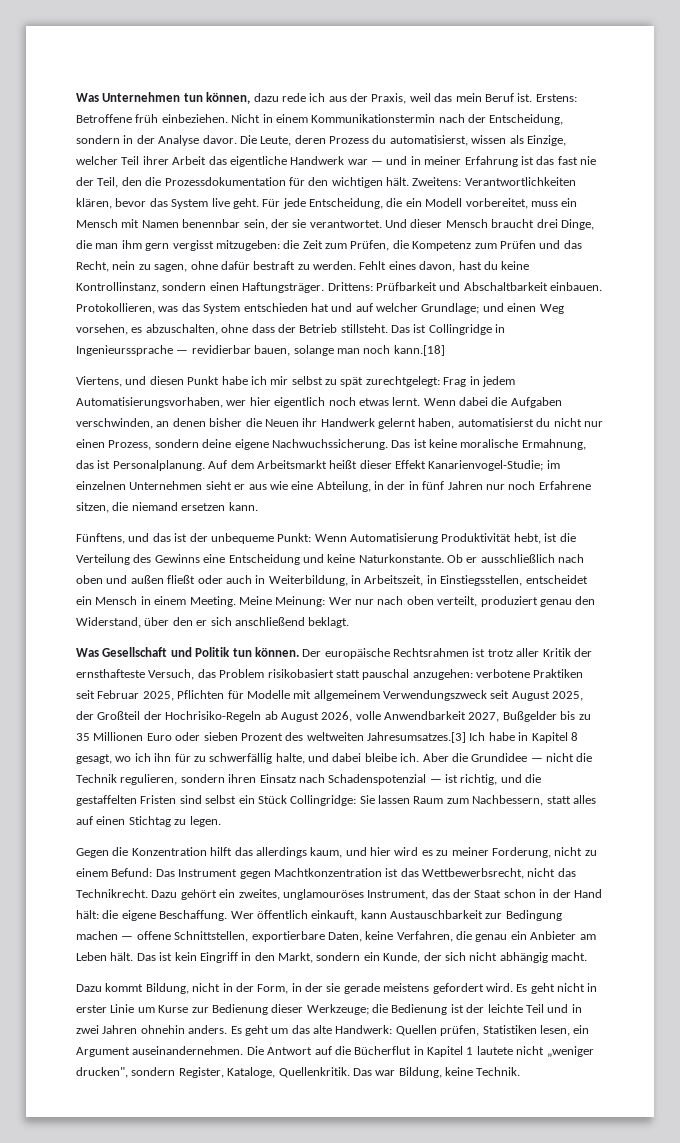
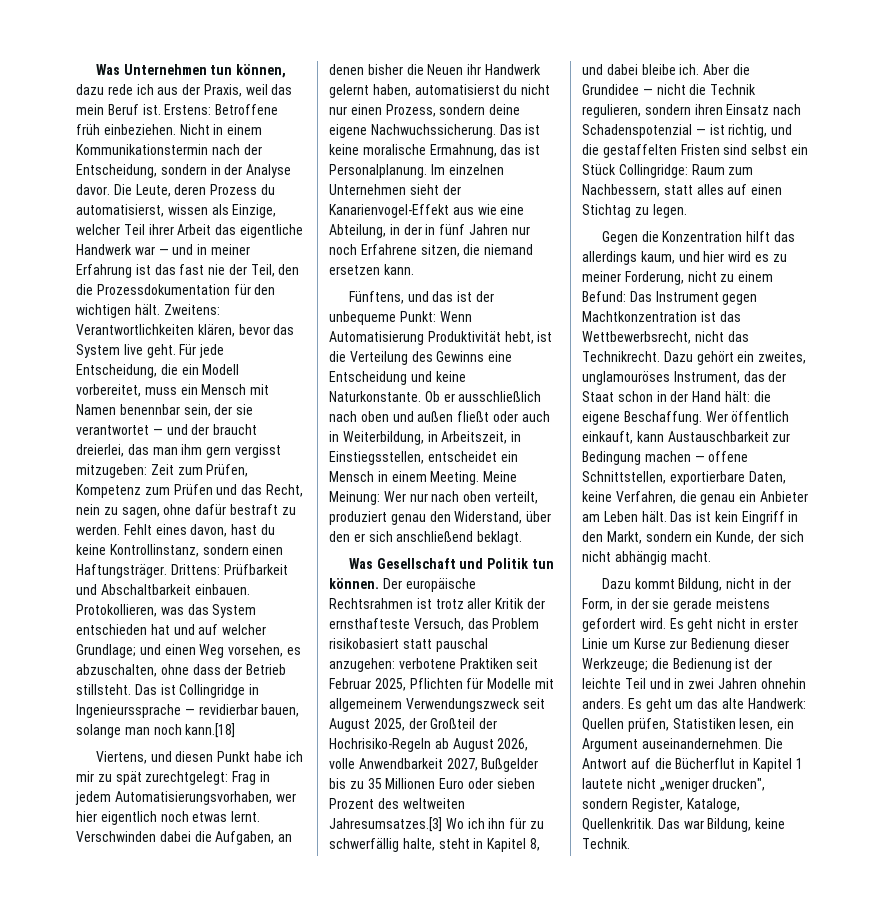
- Für jede Entscheidung, die ein Modell vorbereitet, muss ein Mensch mit Namen benennbar sein, der sie verantwortet. Und dieser Mensch braucht drei Dinge, die man ihm gern vergisst mitzugeben: die Zeit zum Prüfen, die Kompetenz zum Prüfen und das Recht, nein zu sagen, ohne dafür bestraft zu werden.
+ Für jede Entscheidung, die ein Modell vorbereitet, muss ein Mensch mit Namen benennbar sein, der sie verantwortet — und der braucht dreierlei, das man ihm gern vergisst mitzugeben: Zeit zum Prüfen, Kompetenz zum Prüfen und das Recht, nein zu sagen, ohne dafür bestraft zu werden.
- Viertens, und diesen Punkt habe ich mir selbst zu spät zurechtgelegt: Frag in jedem Automatisierungsvorhaben, wer hier eigentlich noch etwas lernt.
+ Viertens, und diesen Punkt habe ich mir zu spät zurechtgelegt: Frag in jedem Automatisierungsvorhaben, wer hier eigentlich noch etwas lernt.
- Wenn dabei die Aufgaben verschwinden, an denen bisher die Neuen ihr Handwerk gelernt haben, automatisierst du nicht nur einen Prozess, sondern deine eigene Nachwuchssicherung.
+ Verschwinden dabei die Aufgaben, an denen bisher die Neuen ihr Handwerk gelernt haben, automatisierst du nicht nur einen Prozess, sondern deine eigene Nachwuchssicherung.
- Auf dem Arbeitsmarkt heißt dieser Effekt Kanarienvogel-Studie; im einzelnen Unternehmen sieht er aus wie eine Abteilung, in der in fünf Jahren nur noch Erfahrene sitzen, die niemand ersetzen kann.
+ Im einzelnen Unternehmen sieht der Kanarienvogel-Effekt aus wie eine Abteilung, in der in fünf Jahren nur noch Erfahrene sitzen, die niemand ersetzen kann.
- verbotene Praktiken seit Februar 2025, Pflichten für Modelle mit allgemeinem Verwendungszweck seit August 2025, der Großteil der Hochrisiko-Regeln ab August 2026, volle Anwendbarkeit 2027, Bußgelder bis zu 35 Millionen Euro oder sieben Prozent des weltweiten Jahresumsatzes.[3] Ich habe in Kapitel 8 gesagt, wo ich ihn für zu schwerfällig halte, und dabei bleibe ich.
+ verbotene Praktiken seit Februar 2025, Pflichten für Modelle mit allgemeinem Verwendungszweck seit August 2025, der Großteil der Hochrisiko-Regeln ab August 2026, volle Anwendbarkeit 2027, Bußgelder bis zu 35 Millionen Euro oder sieben Prozent des weltweiten Jahresumsatzes.[3] Wo ich ihn für zu schwerfällig halte, steht in Kapitel 8, und dabei bleibe ich.
- Aber die Grundidee — nicht die Technik regulieren, sondern ihren Einsatz nach Schadenspotenzial — ist richtig, und die gestaffelten Fristen sind selbst ein Stück Collingridge: Sie lassen Raum zum Nachbessern, statt alles auf einen Stichtag zu legen.
+ Aber die Grundidee — nicht die Technik regulieren, sondern ihren Einsatz nach Schadenspotenzial — ist richtig, und die gestaffelten Fristen sind selbst ein Stück Collingridge: Raum zum Nachbessern, statt alles auf einen Stichtag zu legen.

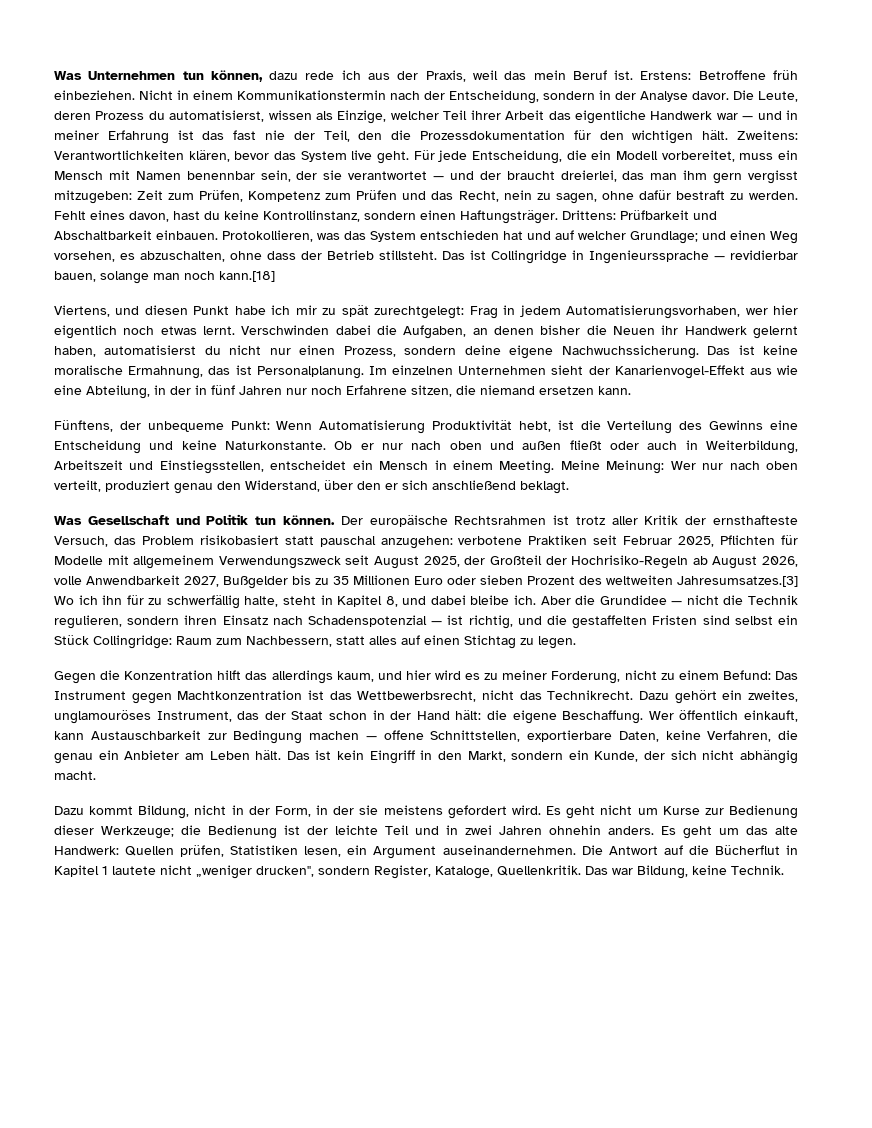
- Fünftens, und das ist der unbequeme Punkt: Wenn Automatisierung Produktivität hebt, ist die Verteilung des Gewinns eine Entscheidung und keine Naturkonstante.
+ Fünftens, der unbequeme Punkt: Wenn Automatisierung Produktivität hebt, ist die Verteilung des Gewinns eine Entscheidung und keine Naturkonstante.
- Ob er ausschließlich nach oben und außen fließt oder auch in Weiterbildung, in Arbeitszeit, in Einstiegsstellen, entscheidet ein Mensch in einem Meeting.
+ Ob er nur nach oben und außen fließt oder auch in Weiterbildung, Arbeitszeit und Einstiegsstellen, entscheidet ein Mensch in einem Meeting.
- Dazu kommt Bildung, nicht in der Form, in der sie gerade meistens gefordert wird.
+ Dazu kommt Bildung, nicht in der Form, in der sie meistens gefordert wird.
- Es geht nicht in erster Linie um Kurse zur Bedienung dieser Werkzeuge; die Bedienung ist der leichte Teil und in zwei Jahren ohnehin anders.
+ Es geht nicht um Kurse zur Bedienung dieser Werkzeuge; die Bedienung ist der leichte Teil und in zwei Jahren ohnehin anders.

